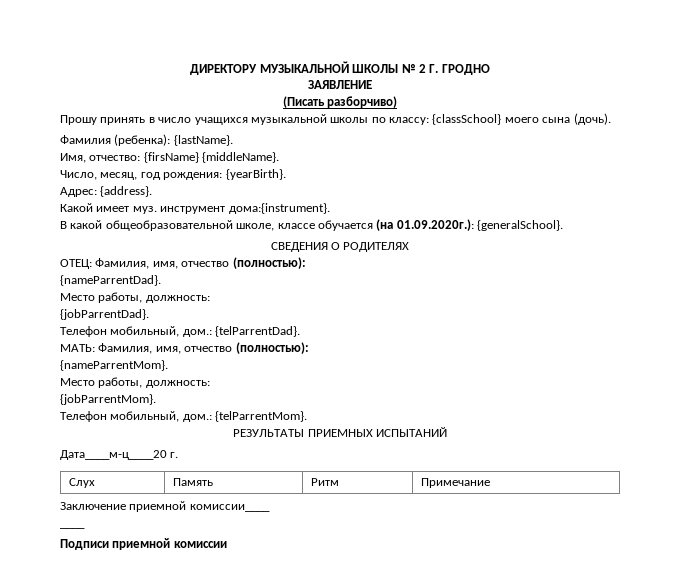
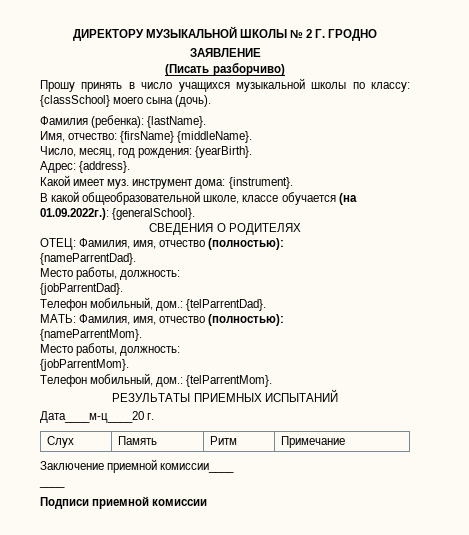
- Какой имеет муз. инструмент дома:{instrument}.
+ Какой имеет муз. инструмент дома: {instrument}.
- В какой общеобразовательной школе, классе обучается (на 01.09.2020г.): {generalSchool}.
+ В какой общеобразовательной школе, классе обучается (на 01.09.2022г.): {generalSchool}.

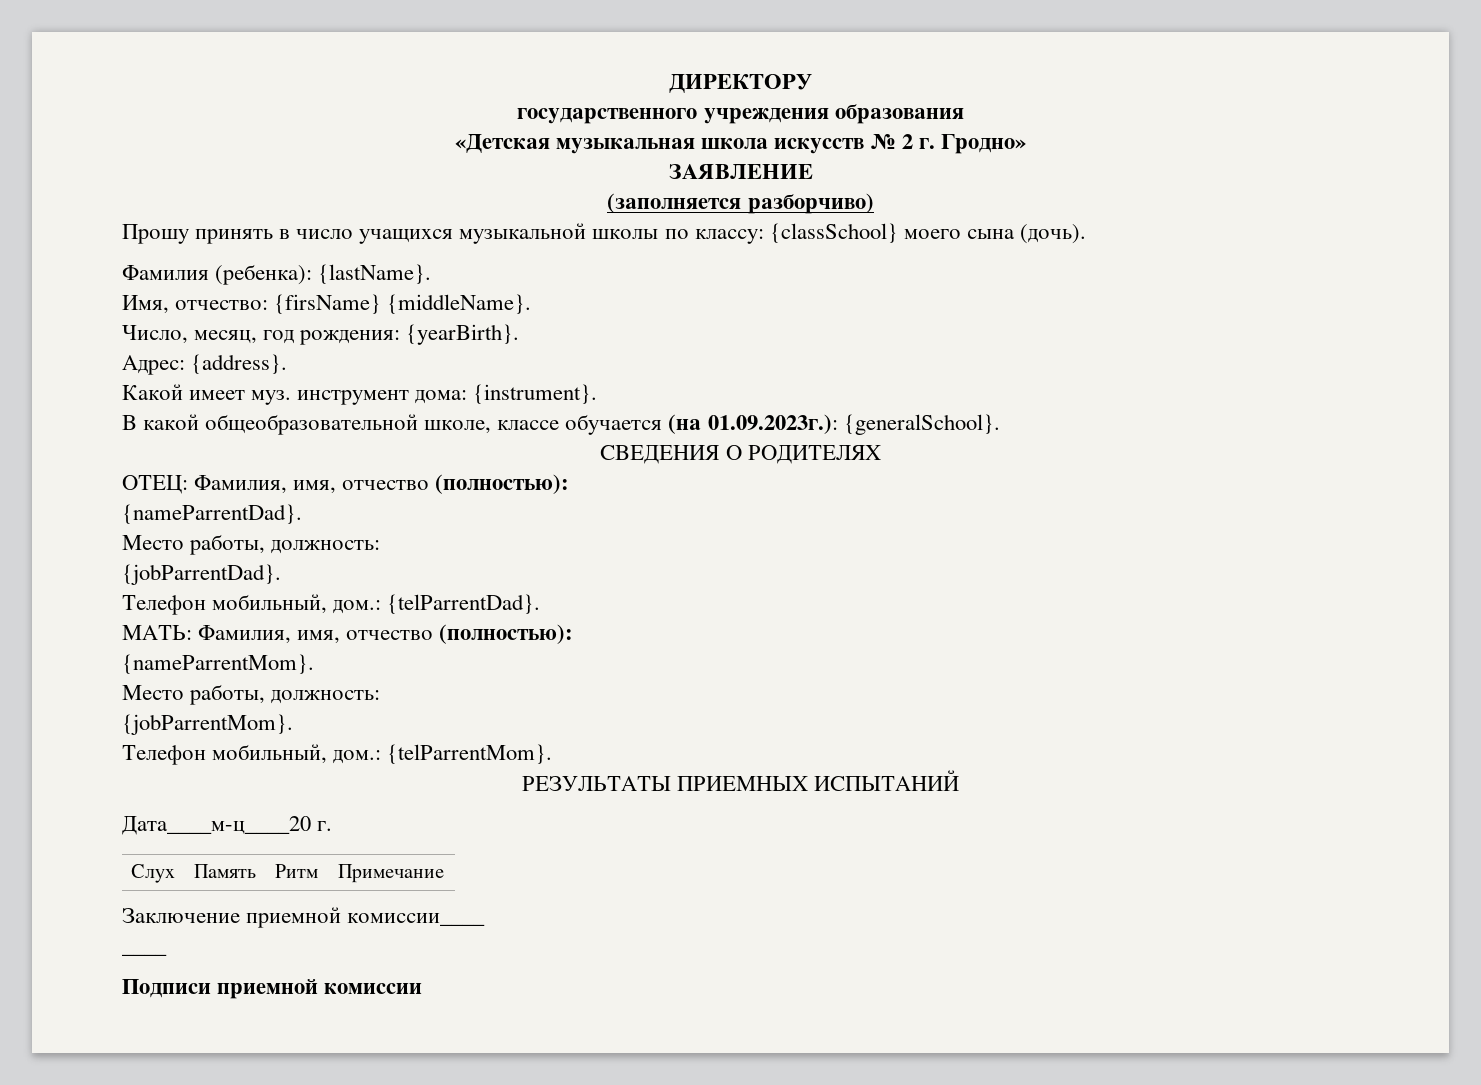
- ДИРЕКТОРУ МУЗЫКАЛЬНОЙ ШКОЛЫ № 2 Г. ГРОДНО
+ ДИРЕКТОРУ
+ государственного учреждения образования
+ «Детская музыкальная школа искусств № 2 г. Гродно»
- (Писать разборчиво)
+ (заполняется разборчиво)
- В какой общеобразовательной школе, классе обучается (на 01.09.2022г.): {generalSchool}.
+ В какой общеобразовательной школе, классе обучается (на 01.09.2023г.): {generalSchool}.

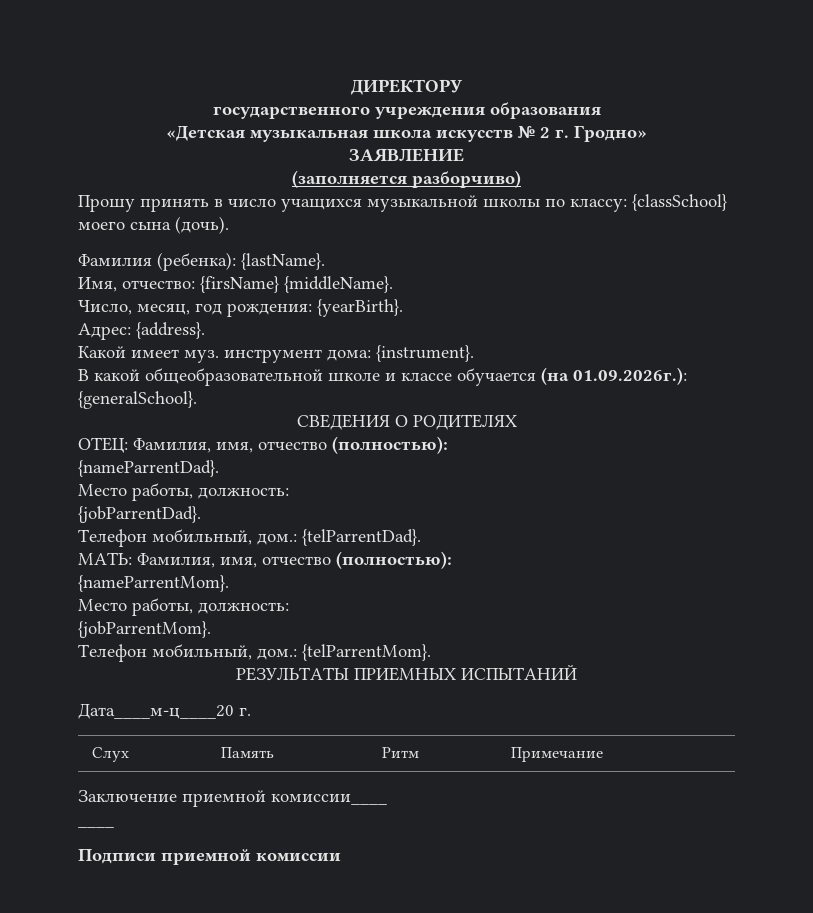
- В какой общеобразовательной школе, классе обучается (на 01.09.2023г.): {generalSchool}.
+ В какой общеобразовательной школе и классе обучается (на 01.09.2026г.): {generalSchool}.

